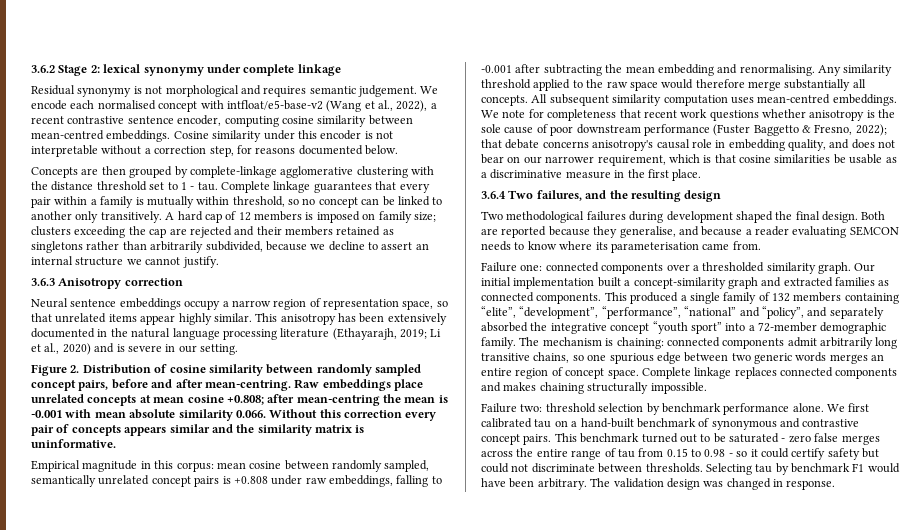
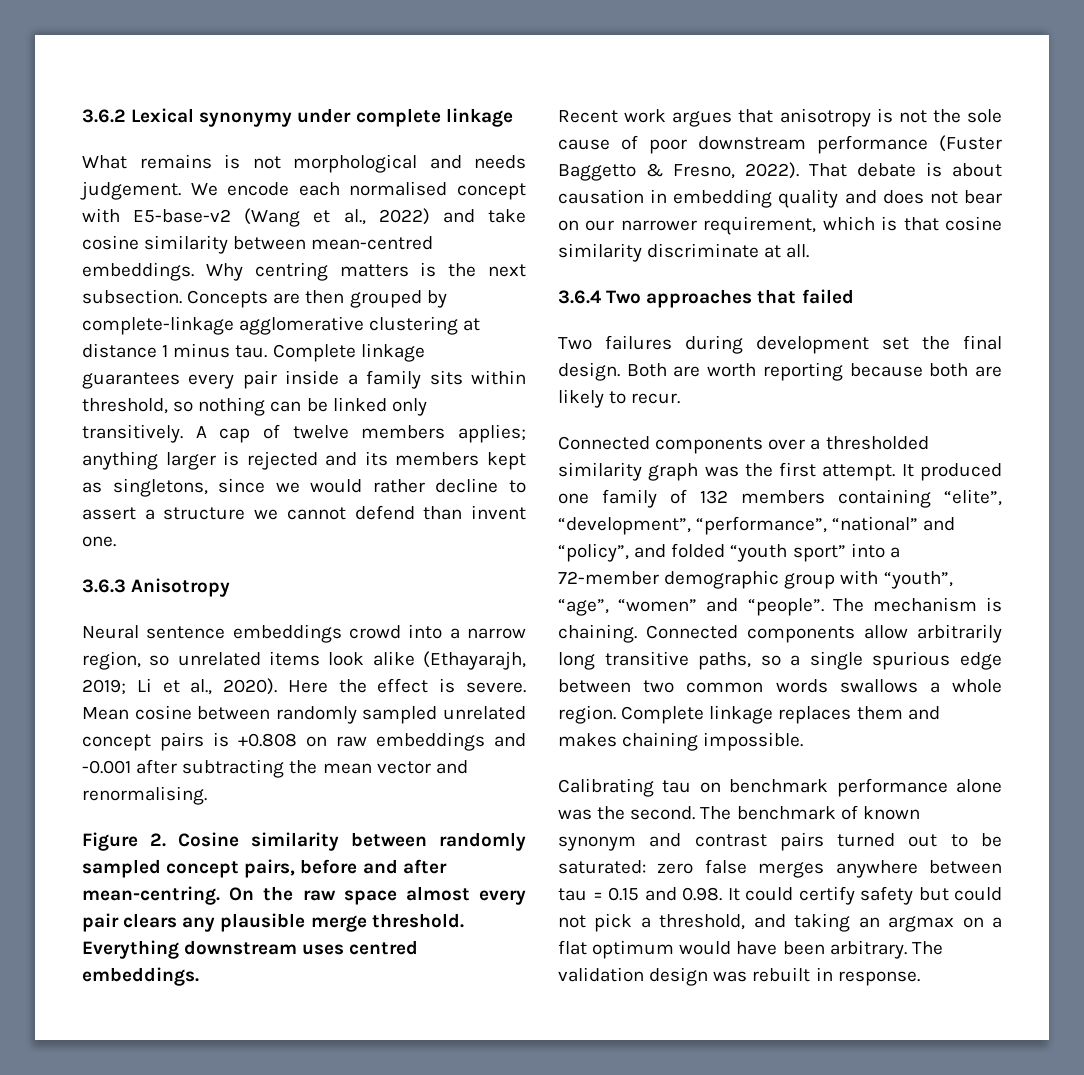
- 3.6.2 Stage 2: lexical synonymy under complete linkage
+ 3.6.2 Lexical synonymy under complete linkage
- Residual synonymy is not morphological and requires semantic judgement.
+ What remains is not morphological and needs judgement.
- We encode each normalised concept with intfloat/e5-base-v2 (Wang et al., 2022), a recent contrastive sentence encoder, computing cosine similarity between mean-centred embeddings.
+ We encode each normalised concept with E5-base-v2 (Wang et al., 2022) and take cosine similarity between mean-centred embeddings.
- Cosine similarity under this encoder is not interpretable without a correction step, for reasons documented below.
- Concepts are then grouped by complete-linkage agglomerative clustering with the distance threshold set to 1 - tau.
+ Why centring matters is the next subsection. Concepts are then grouped by complete-linkage agglomerative clustering at distance 1 minus tau.
- Complete linkage guarantees that every pair within a family is mutually within threshold, so no concept can be linked to another only transitively.
+ Complete linkage guarantees every pair inside a family sits within threshold, so nothing can be linked only transitively.
- A hard cap of 12 members is imposed on family size; clusters exceeding the cap are rejected and their members retained as singletons rather than arbitrarily subdivided, because we decline to assert an internal structure we cannot justify.
+ A cap of twelve members applies; anything larger is rejected and its members kept as singletons, since we would rather decline to assert a structure we cannot defend than invent one.
- 3.6.3 Anisotropy correction
+ 3.6.3 Anisotropy
- Neural sentence embeddings occupy a narrow region of representation space, so that unrelated items appear highly similar. This anisotropy has been extensively documented in the natural language processing literature (Ethayarajh, 2019; Li et al., 2020) and is severe in our setting.
+ Neural sentence embeddings crowd into a narrow region, so unrelated items look alike (Ethayarajh, 2019; Li et al., 2020). Here the effect is severe. Mean cosine between randomly sampled unrelated concept pairs is +0.808 on raw embeddings and -0.001 after subtracting the mean vector and renormalising.
- Figure 2. Distribution of cosine similarity between randomly sampled concept pairs, before and after mean-centring.
+ Figure 2. Cosine similarity between randomly sampled concept pairs, before and after mean-centring.
- Raw embeddings place unrelated concepts at mean cosine +0.808; after mean-centring the mean is -0.001 with mean absolute similarity 0.066. Without this correction every pair of concepts appears similar and the similarity matrix is uninformative.
- Empirical magnitude in this corpus: mean cosine between randomly sampled, semantically unrelated concept pairs is +0.808 under raw embeddings, falling to -0.001 after subtracting the mean embedding and renormalising. Any similarity threshold applied to the raw space would therefore merge substantially all concepts. All subsequent similarity computation uses mean-centred embeddings. We note for completeness that recent work questions whether anisotropy is the sole cause of poor downstream performance (Fuster Baggetto & Fresno, 2022); that debate concerns anisotropy's causal role in embedding quality, and does not bear on our narrower requirement, which is that cosine similarities be usable as a discriminative measure in the first place.
- 3.6.4 Two failures, and the resulting design
- Two methodological failures during development shaped the final design.
+ On the raw space almost every pair clears any plausible merge threshold. Everything downstream uses centred embeddings.
+ Recent work argues that anisotropy is not the sole cause of poor downstream performance (Fuster Baggetto & Fresno, 2022). That debate is about causation in embedding quality and does not bear on our narrower requirement, which is that cosine similarity discriminate at all.
+ 3.6.4 Two approaches that failed
+ Two failures during development set the final design.
- Both are reported because they generalise, and because a reader evaluating SEMCON needs to know where its parameterisation came from.
- Failure one: connected components over a thresholded similarity graph. Our initial implementation built a concept-similarity graph and extracted families as connected components. This produced a single family of 132 members containing “elite”, “development”, “performance”, “national” and “policy”, and separately absorbed the integrative concept “youth sport” into a 72-member demographic family. The mechanism is chaining: connected components admit arbitrarily long transitive chains, so one spurious edge between two generic words merges an entire region of concept space.
+ Both are worth reporting because both are likely to recur.
+ Connected components over a thresholded similarity graph was the first attempt. It produced one family of 132 members containing “elite”, “development”, “performance”, “national” and “policy”, and folded “youth sport” into a 72-member demographic group with “youth”, “age”, “women” and “people”. The mechanism is chaining. Connected components allow arbitrarily long transitive paths, so a single spurious edge between two common words swallows a whole region.
- Complete linkage replaces connected components and makes chaining structurally impossible.
+ Complete linkage replaces them and makes chaining impossible.
- Failure two: threshold selection by benchmark performance alone. We first calibrated tau on a hand-built benchmark of synonymous and contrastive concept pairs. This benchmark turned out to be saturated - zero false merges across the entire range of tau from 0.15 to 0.98 - so it could certify safety but could not discriminate between thresholds. Selecting tau by benchmark F1 would have been arbitrary.
+ Calibrating tau on benchmark performance alone was the second. The benchmark of known synonym and contrast pairs turned out to be saturated: zero false merges anywhere between tau = 0.15 and 0.98. It could certify safety but could not pick a threshold, and taking an argmax on a flat optimum would have been arbitrary.
- The validation design was changed in response.
+ The validation design was rebuilt in response.

